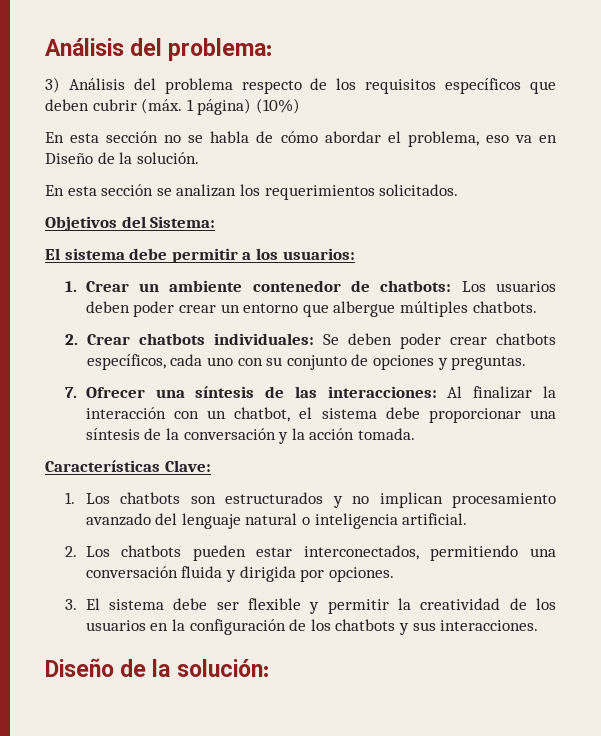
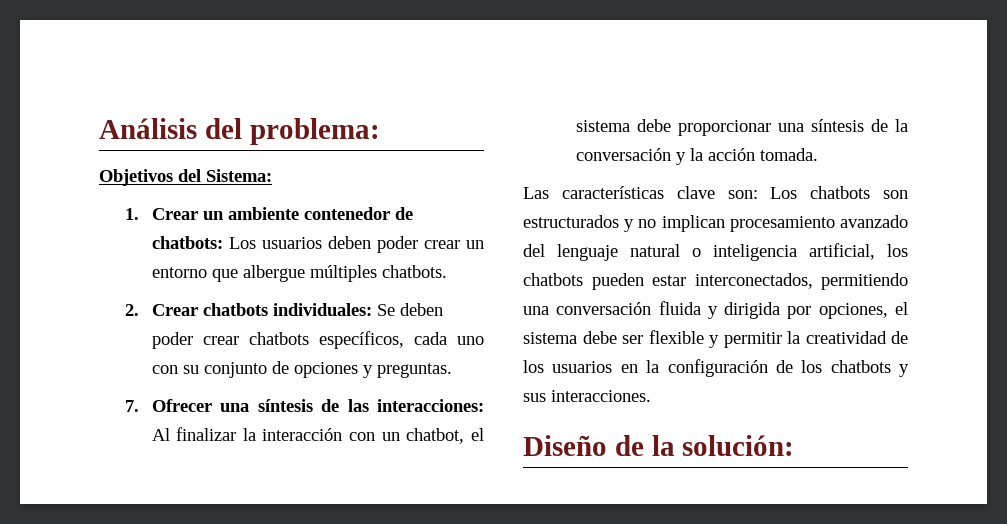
- 3) Análisis del problema respecto de los requisitos específicos que deben cubrir (máx. 1 página) (10%)
- En esta sección no se habla de cómo abordar el problema, eso va en Diseño de la solución.
- En esta sección se analizan los requerimientos solicitados.
  Objetivos del Sistema:
- El sistema debe permitir a los usuarios:
- Características Clave:
- 1. Los chatbots son estructurados y no implican procesamiento avanzado del lenguaje natural o inteligencia artificial.
- 2. Los chatbots pueden estar interconectados, permitiendo una conversación fluida y dirigida por opciones.
- 3. El sistema debe ser flexible y permitir la creatividad de los usuarios en la configuración de los chatbots y sus interacciones.
+ Las características clave son: Los chatbots son estructurados y no implican procesamiento avanzado del lenguaje natural o inteligencia artificial, los chatbots pueden estar interconectados, permitiendo una conversación fluida y dirigida por opciones, el sistema debe ser flexible y permitir la creatividad de los usuarios en la configuración de los chatbots y sus interacciones.

